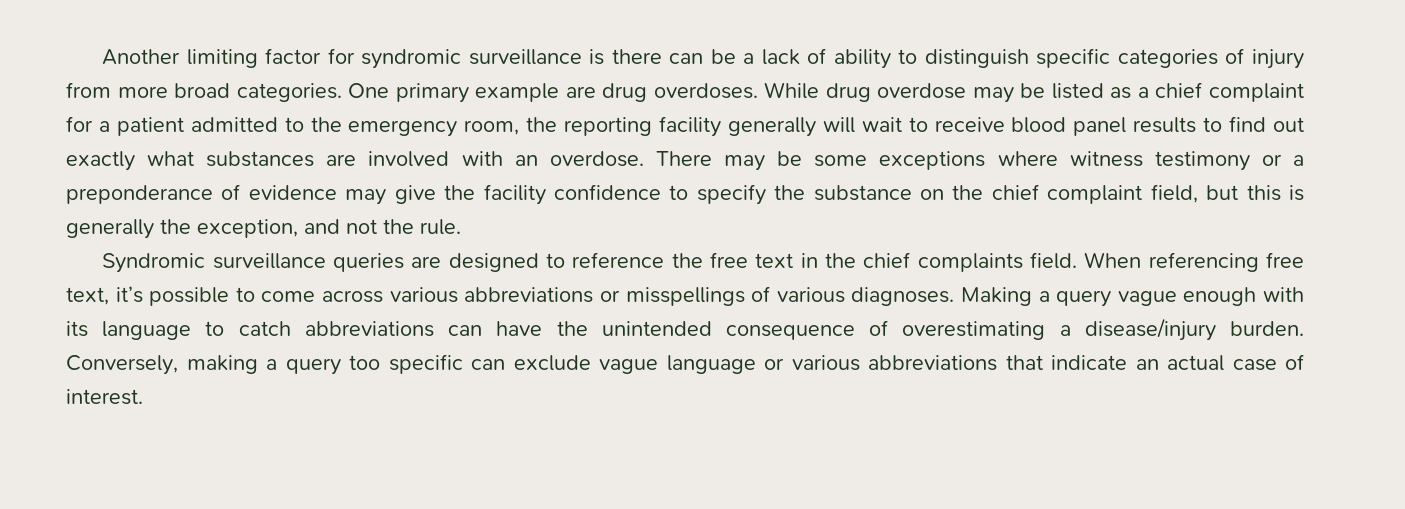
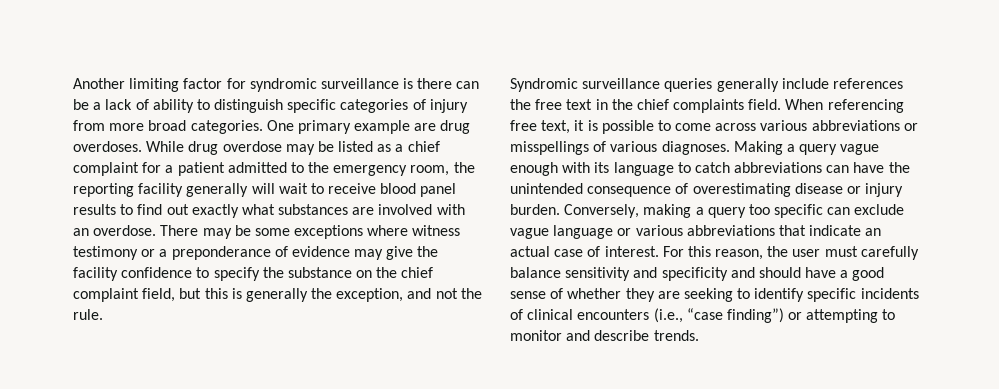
- Syndromic surveillance queries are designed to reference the free text in the chief complaints field.
+ Syndromic surveillance queries generally include references the free text in the chief complaints field.
- When referencing free text, it’s possible to come across various abbreviations or misspellings of various diagnoses.
+ When referencing free text, it is possible to come across various abbreviations or misspellings of various diagnoses.
- Making a query vague enough with its language to catch abbreviations can have the unintended consequence of overestimating a disease/injury burden.
+ Making a query vague enough with its language to catch abbreviations can have the unintended consequence of overestimating disease or injury burden.
+ For this reason, the user must carefully balance sensitivity and specificity and should have a good sense of whether they are seeking to identify specific incidents of clinical encounters (i.e., “case finding”) or attempting to monitor and describe trends.

